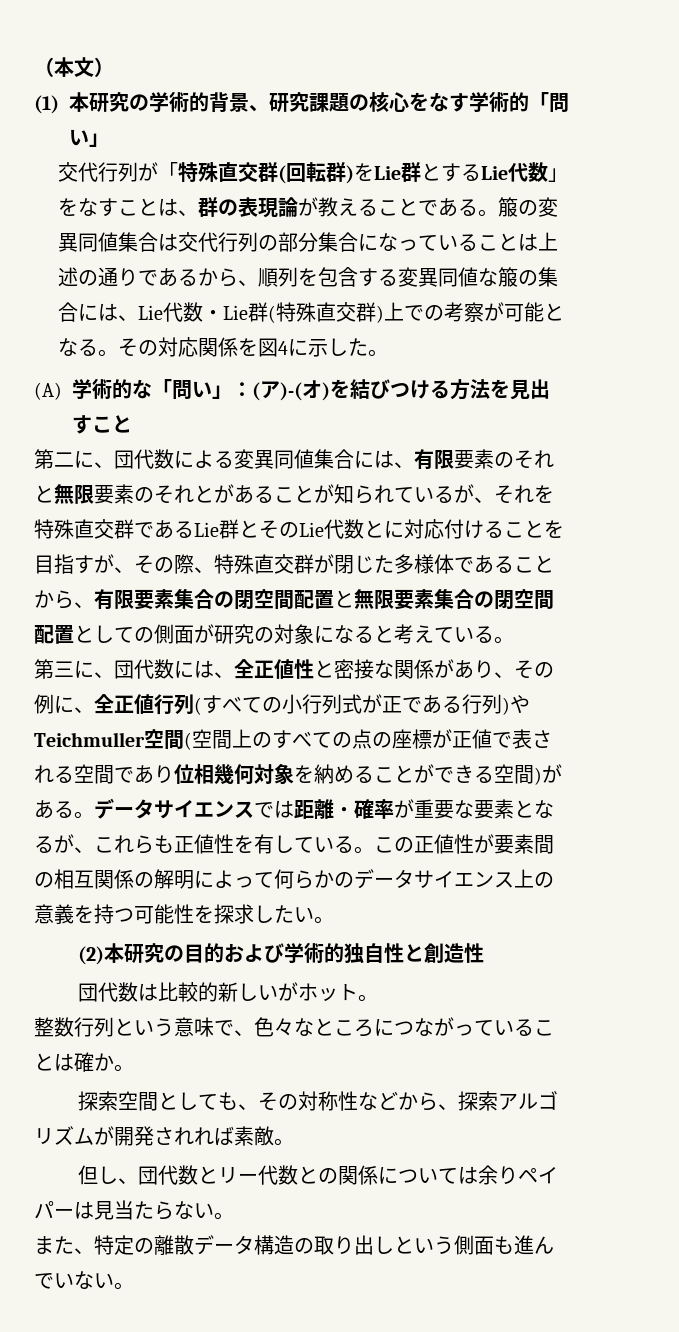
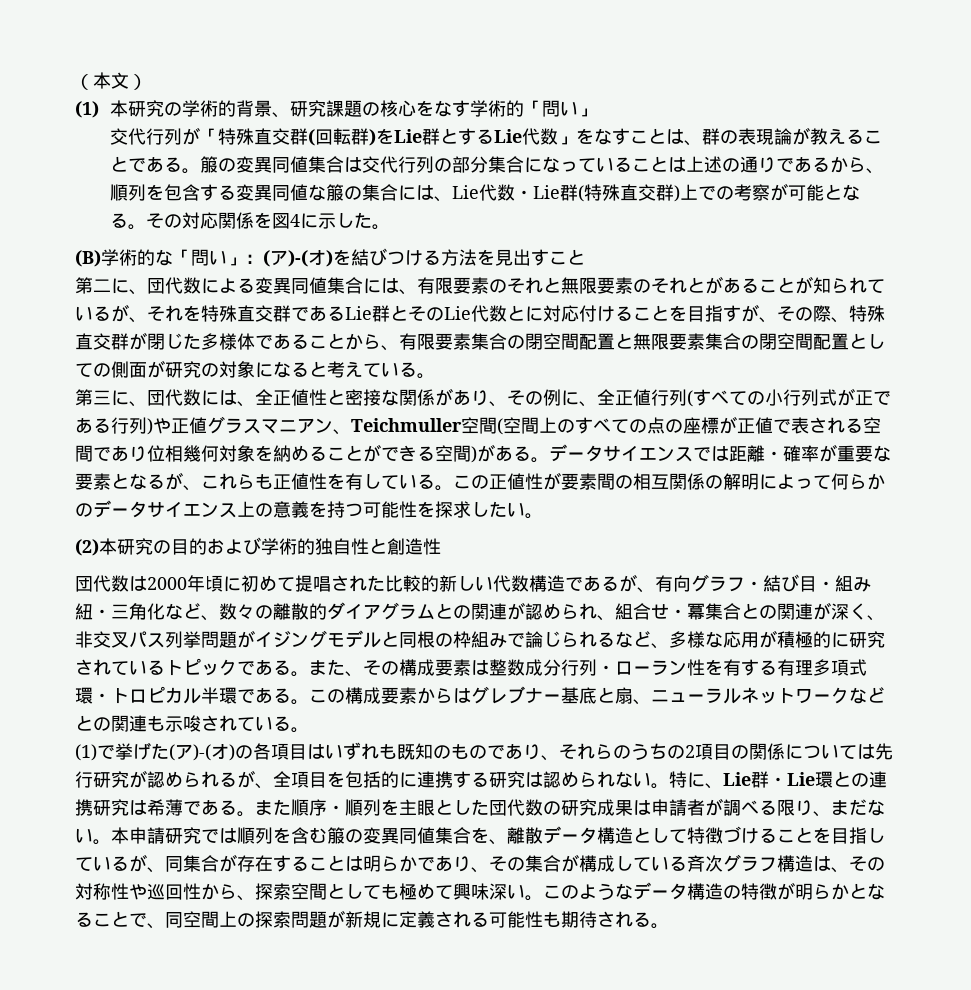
- (A)学術的な「問い」：(ア)-(オ)を結びつける方法を見出すこと
+ (B)学術的な「問い」：(ア)-(オ)を結びつける方法を見出すこと
- 第三に、団代数には、全正値性と密接な関係があり、その例に、全正値行列(すべての小行列式が正である行列)やTeichmuller空間(空間上のすべての点の座標が正値で表される空間であり位相幾何対象を納めることができる空間)がある。
+ 第三に、団代数には、全正値性と密接な関係があり、その例に、全正値行列(すべての小行列式が正である行列)や正値グラスマニアン、Teichmuller空間(空間上のすべての点の座標が正値で表される空間であり位相幾何対象を納めることができる空間)がある。
- 団代数は比較的新しいがホット。
- 整数行列という意味で、色々なところにつながっていることは確か。
- 探索空間としても、その対称性などから、探索アルゴリズムが開発されれば素敵。
- 但し、団代数とリー代数との関係については余りペイパーは見当たらない。
- また、特定の離散データ構造の取り出しという側面も進んでいない。
+ 団代数は2000年頃に初めて提唱された比較的新しい代数構造であるが、有向グラフ・結び目・組み紐・三角化など、数々の離散的ダイアグラムとの関連が認められ、組合せ・冪集合との関連が深く、非交叉パス列挙問題がイジングモデルと同根の枠組みで論じられるなど、多様な応用が積極的に研究されているトピックである。また、その構成要素は整数成分行列・ローラン性を有する有理多項式環・トロピカル半環である。この構成要素からはグレブナー基底と扇、ニューラルネットワークなどとの関連も示唆されている。
+ (1)で挙げた(ア)-(オ)の各項目はいずれも既知のものであり、それらのうちの2項目の関係については先行研究が認められるが、全項目を包括的に連携する研究は認められない。特に、Lie群・Lie環との連携研究は希薄である。また順序・順列を主眼とした団代数の研究成果は申請者が調べる限り、まだない。本申請研究では順列を含む箙の変異同値集合を、離散データ構造として特徴づけることを目指しているが、同集合が存在することは明らかであり、その集合が構成している斉次グラフ構造は、その対称性や巡回性から、探索空間としても極めて興味深い。このようなデータ構造の特徴が明らかとなることで、同空間上の探索問題が新規に定義される可能性も期待される。

